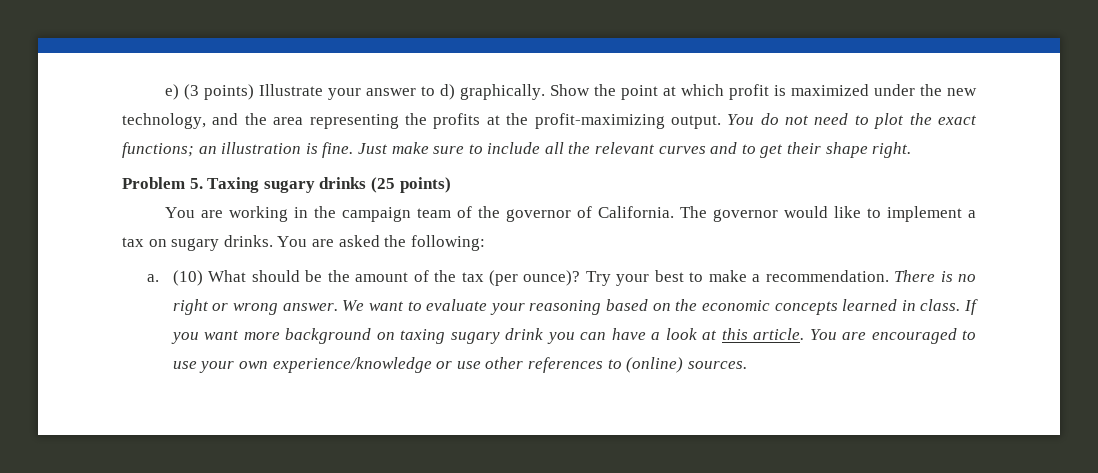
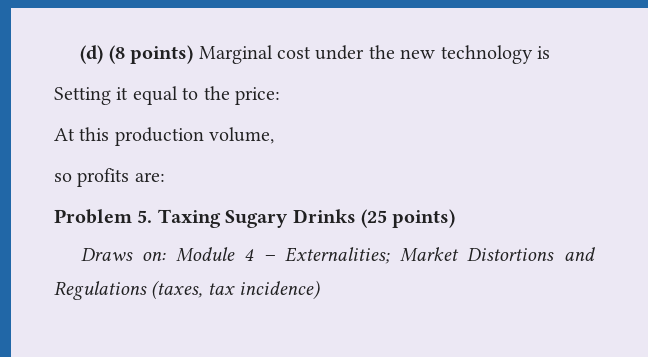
- e) (3 points) Illustrate your answer to d) graphically. Show the point at which profit is maximized under the new technology, and the area representing the profits at the profit-maximizing output. You do not need to plot the exact functions; an illustration is fine. Just make sure to include all the relevant curves and to get their shape right.
+ (d) (8 points) Marginal cost under the new technology is
+ Setting it equal to the price:
+ At this production volume,
+ so profits are:
- Problem 5. Taxing sugary drinks (25 points)
+ Problem 5. Taxing Sugary Drinks (25 points)
- You are working in the campaign team of the governor of California. The governor would like to implement a tax on sugary drinks. You are asked the following:
- a. (10) What should be the amount of the tax (per ounce)? Try your best to make a recommendation. There is no right or wrong answer. We want to evaluate your reasoning based on the economic concepts learned in class. If you want more background on taxing sugary drink you can have a look at this article. You are encouraged to use your own experience/knowledge or use other references to (online) sources.
+ Draws on: Module 4 – Externalities; Market Distortions and Regulations (taxes, tax incidence)

